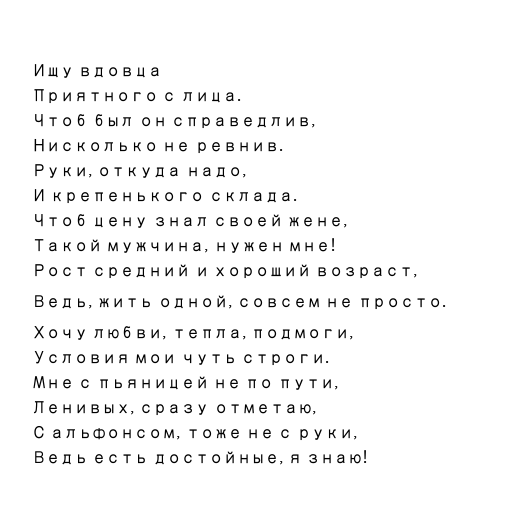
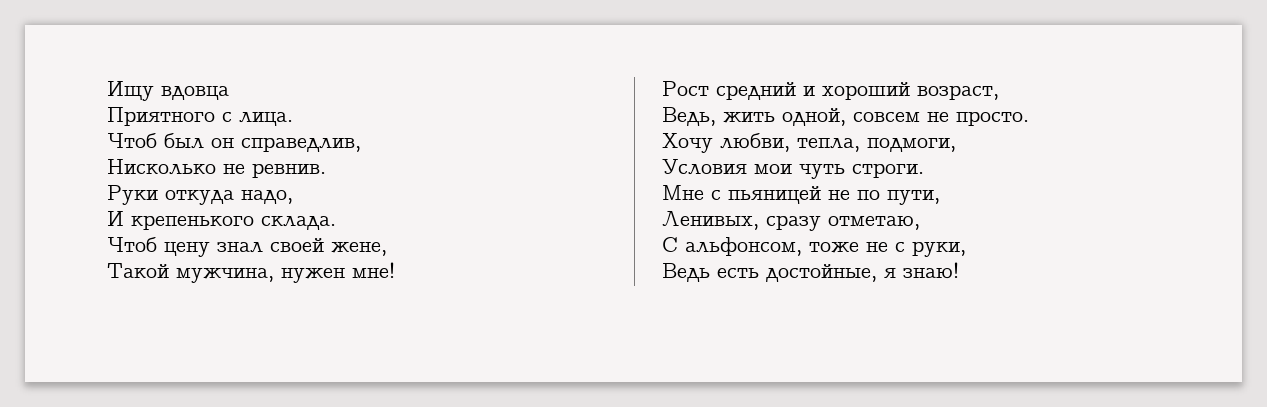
- Руки, откуда надо,
+ Руки откуда надо,

